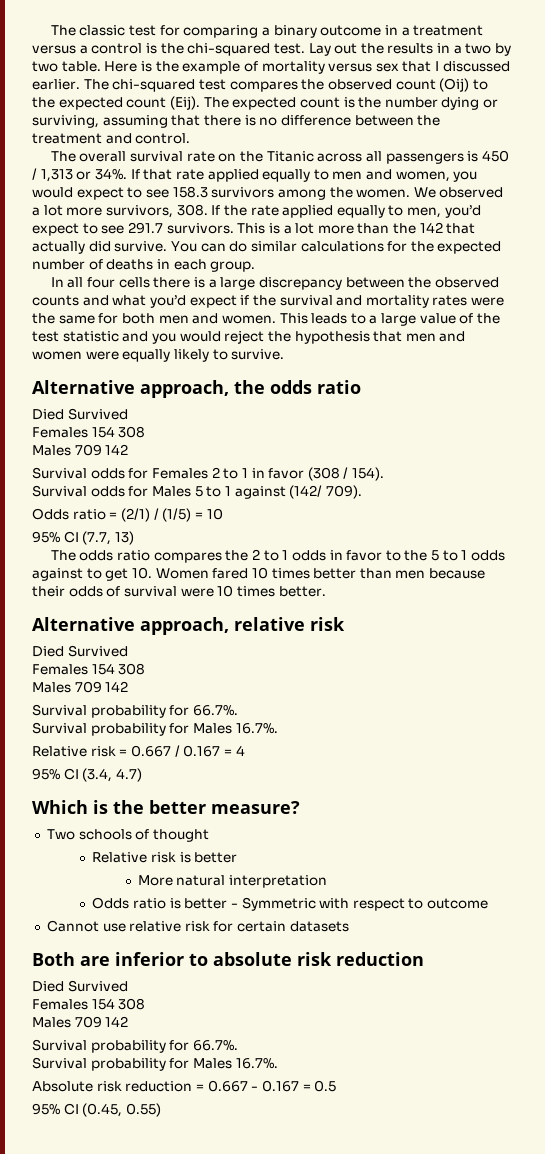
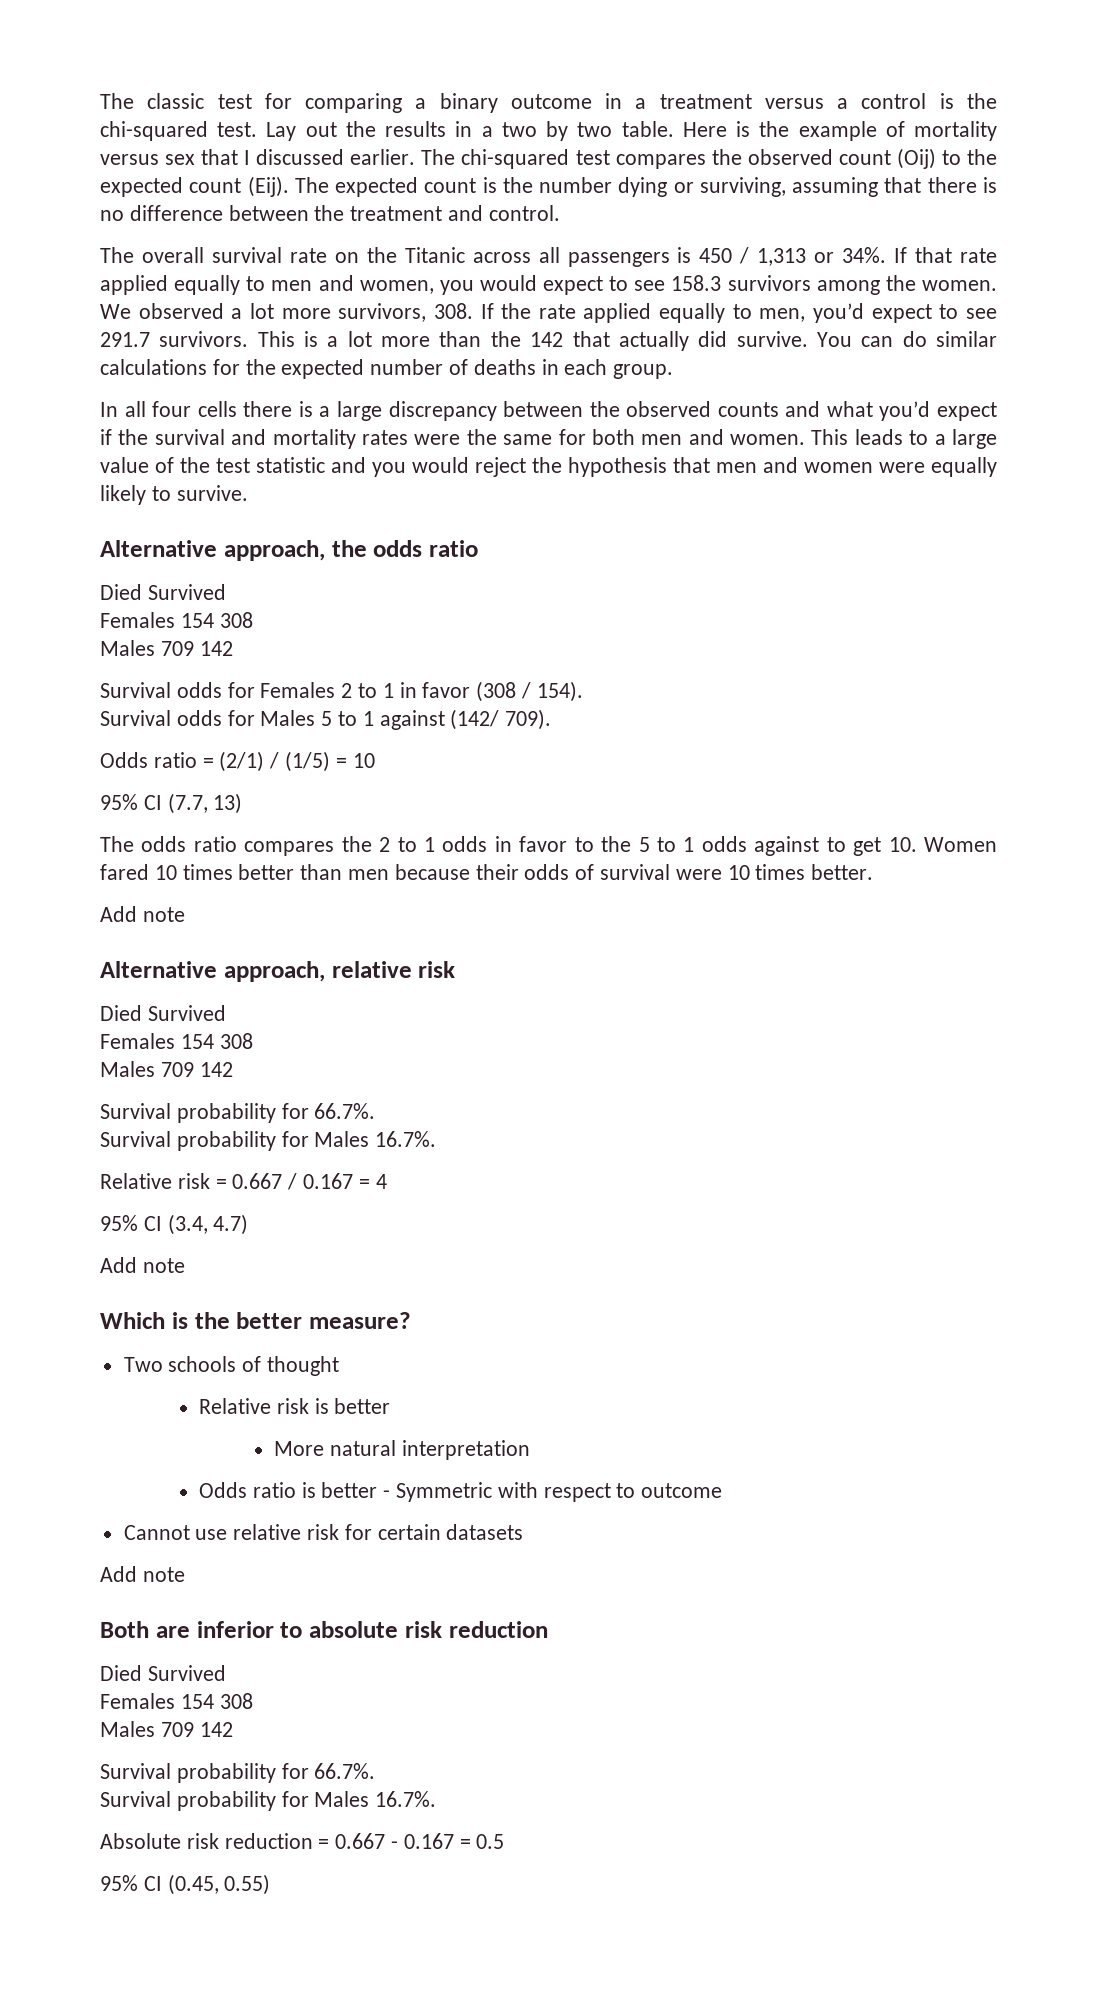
  The odds ratio compares the 2 to 1 odds in favor to the 5 to 1 odds against to get 10. Women fared 10 times better than men because their odds of survival were 10 times better.
+ Add note
  95% CI (3.4, 4.7)
+ Add note
  Cannot use relative risk for certain datasets
+ Add note

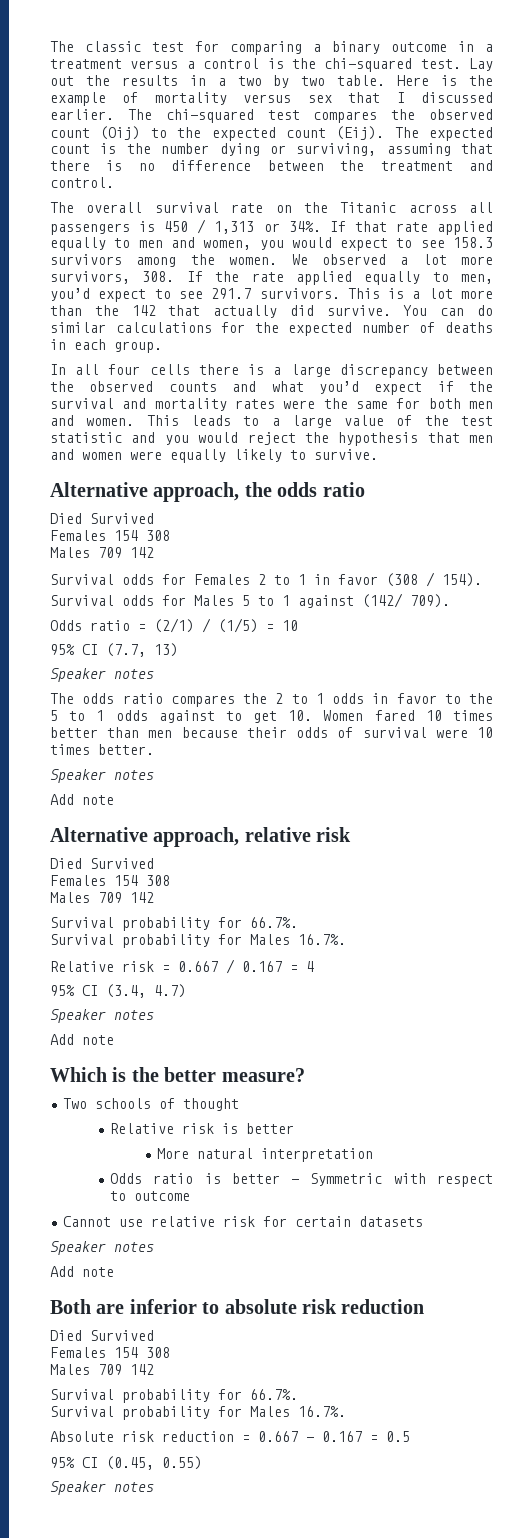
  95% CI (7.7, 13)
+ Speaker notes
  The odds ratio compares the 2 to 1 odds in favor to the 5 to 1 odds against to get 10. Women fared 10 times better than men because their odds of survival were 10 times better.
+ Speaker notes
  95% CI (3.4, 4.7)
+ Speaker notes
  Cannot use relative risk for certain datasets
+ Speaker notes
  95% CI (0.45, 0.55)
+ Speaker notes

